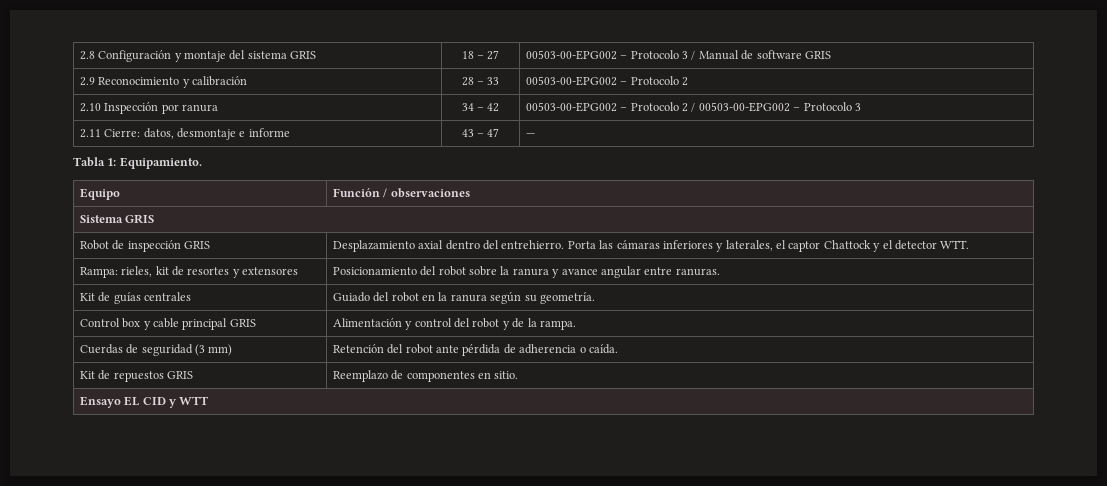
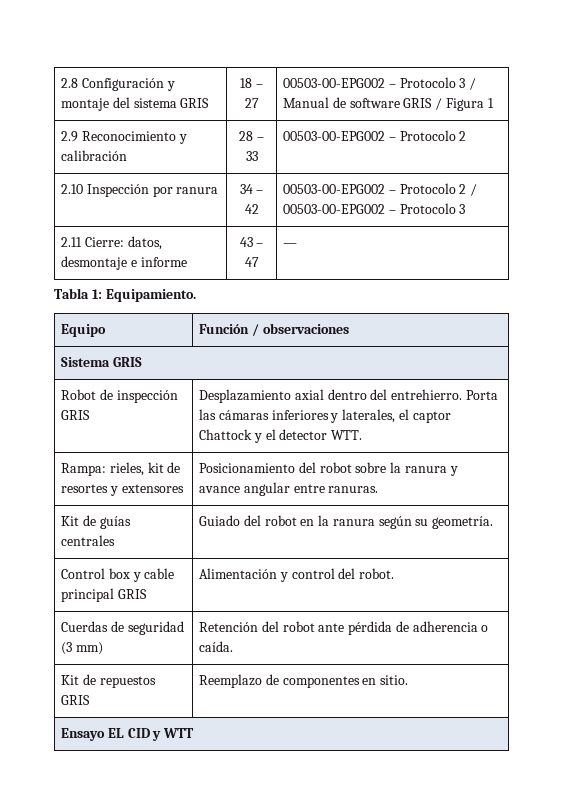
- 2.8 Configuración y montaje del sistema GRIS | 18 – 27 | 00503-00-EPG002 – Protocolo 3 / Manual de software GRIS
+ 2.8 Configuración y montaje del sistema GRIS | 18 – 27 | 00503-00-EPG002 – Protocolo 3 / Manual de software GRIS / Figura 1
- Control box y cable principal GRIS | Alimentación y control del robot y de la rampa.
+ Control box y cable principal GRIS | Alimentación y control del robot.

